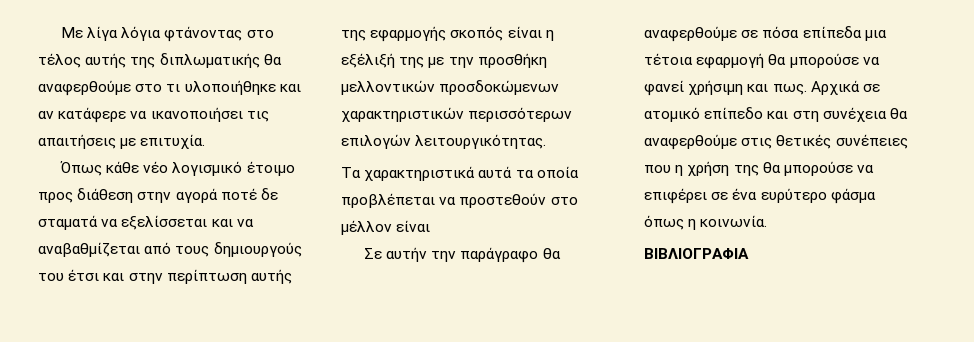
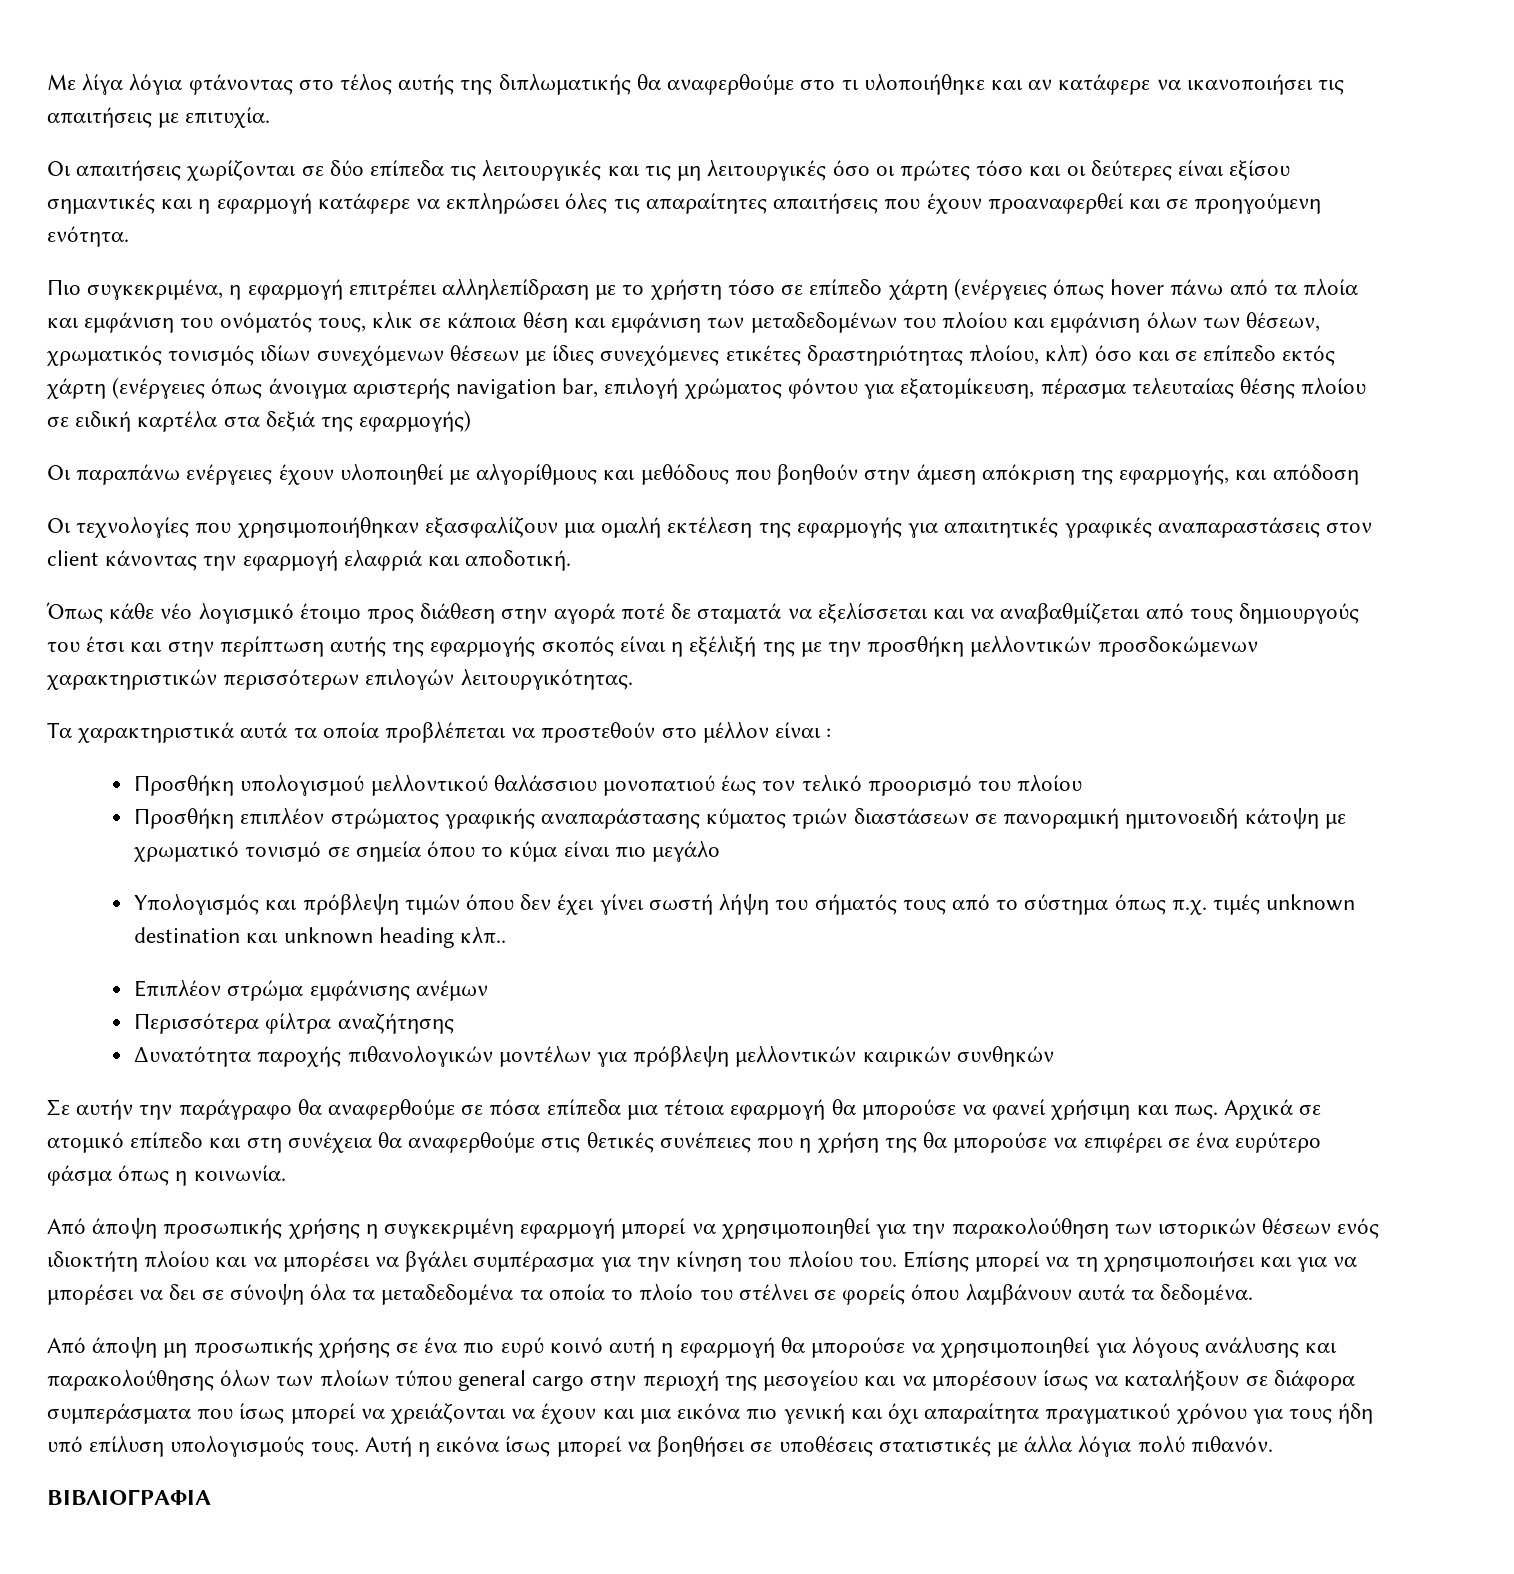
+ Οι απαιτήσεις χωρίζονται σε δύο επίπεδα τις λειτουργικές και τις μη λειτουργικές όσο οι πρώτες τόσο και οι δεύτερες είναι εξίσου σημαντικές και η εφαρμογή κατάφερε να εκπληρώσει όλες τις απαραίτητες απαιτήσεις που έχουν προαναφερθεί και σε προηγούμενη ενότητα.
+ Πιο συγκεκριμένα, η εφαρμογή επιτρέπει αλληλεπίδραση με το χρήστη τόσο σε επίπεδο χάρτη (ενέργειες όπως hover πάνω από τα πλοία και εμφάνιση του ονόματός τους, κλικ σε κάποια θέση και εμφάνιση των μεταδεδομένων του πλοίου και εμφάνιση όλων των θέσεων, χρωματικός τονισμός ιδίων συνεχόμενων θέσεων με ίδιες συνεχόμενες ετικέτες δραστηριότητας πλοίου, κλπ) όσο και σε επίπεδο εκτός χάρτη (ενέργειες όπως άνοιγμα αριστερής navigation bar, επιλογή χρώματος φόντου για εξατομίκευση, πέρασμα τελευταίας θέσης πλοίου σε ειδική καρτέλα στα δεξιά της εφαρμογής)
+ Οι παραπάνω ενέργειες έχουν υλοποιηθεί με αλγορίθμους και μεθόδους που βοηθούν στην άμεση απόκριση της εφαρμογής, και απόδοση
+ Οι τεχνολογίες που χρησιμοποιήθηκαν εξασφαλίζουν μια ομαλή εκτέλεση της εφαρμογής για απαιτητικές γραφικές αναπαραστάσεις στον client κάνοντας την εφαρμογή ελαφριά και αποδοτική.
- Τα χαρακτηριστικά αυτά τα οποία προβλέπεται να προστεθούν στο μέλλον είναι
+ Τα χαρακτηριστικά αυτά τα οποία προβλέπεται να προστεθούν στο μέλλον είναι :
+ Προσθήκη υπολογισμού μελλοντικού θαλάσσιου μονοπατιού έως τον τελικό προορισμό του πλοίου
+ Προσθήκη επιπλέον στρώματος γραφικής αναπαράστασης κύματος τριών διαστάσεων σε πανοραμική ημιτονοειδή κάτοψη με χρωματικό τονισμό σε σημεία όπου το κύμα είναι πιο μεγάλο
+ Υπολογισμός και πρόβλεψη τιμών όπου δεν έχει γίνει σωστή λήψη του σήματός τους από το σύστημα όπως π.χ. τιμές unknown destination και unknown heading κλπ..
+ Επιπλέον στρώμα εμφάνισης ανέμων
+ Περισσότερα φίλτρα αναζήτησης
+ Δυνατότητα παροχής πιθανολογικών μοντέλων για πρόβλεψη μελλοντικών καιρικών συνθηκών
+ Από άποψη προσωπικής χρήσης η συγκεκριμένη εφαρμογή μπορεί να χρησιμοποιηθεί για την παρακολούθηση των ιστορικών θέσεων ενός ιδιοκτήτη πλοίου και να μπορέσει να βγάλει συμπέρασμα για την κίνηση του πλοίου του. Επίσης μπορεί να τη χρησιμοποιήσει και για να μπορέσει να δει σε σύνοψη όλα τα μεταδεδομένα τα οποία το πλοίο του στέλνει σε φορείς όπου λαμβάνουν αυτά τα δεδομένα.
+ Από άποψη μη προσωπικής χρήσης σε ένα πιο ευρύ κοινό αυτή η εφαρμογή θα μπορούσε να χρησιμοποιηθεί για λόγους ανάλυσης και παρακολούθησης όλων των πλοίων τύπου general cargo στην περιοχή της μεσογείου και να μπορέσουν ίσως να καταλήξουν σε διάφορα συμπεράσματα που ίσως μπορεί να χρειάζονται να έχουν και μια εικόνα πιο γενική και όχι απαραίτητα πραγματικού χρόνου για τους ήδη υπό επίλυση υπολογισμούς τους. Αυτή η εικόνα ίσως μπορεί να βοηθήσει σε υποθέσεις στατιστικές με άλλα λόγια πολύ πιθανόν.

